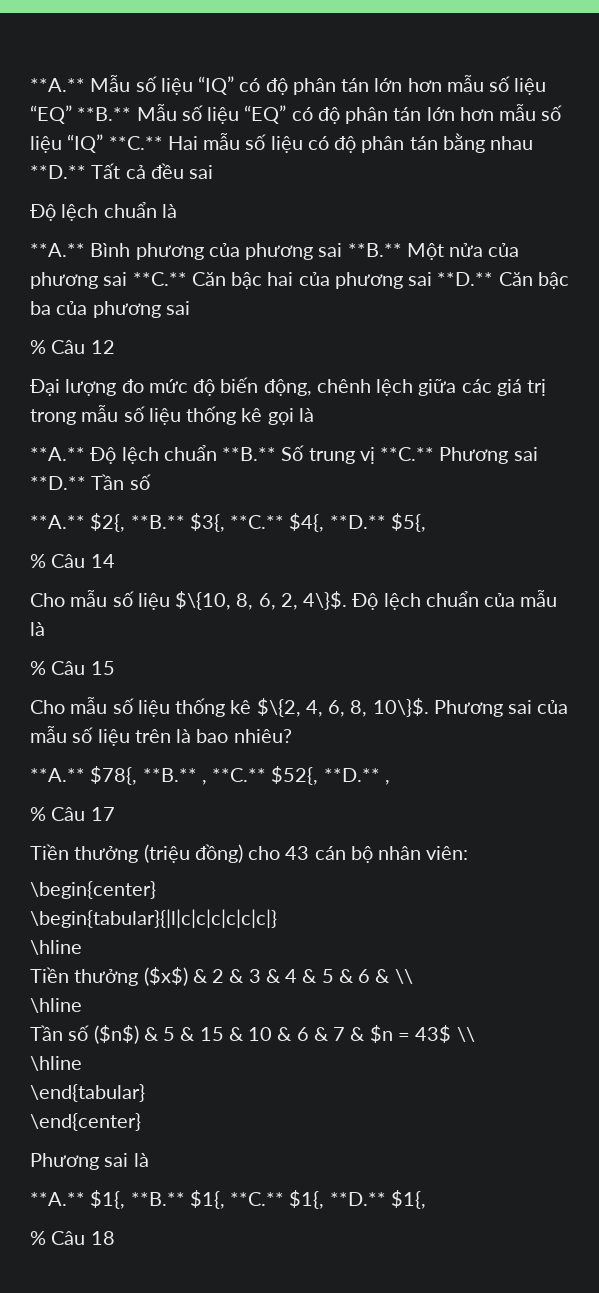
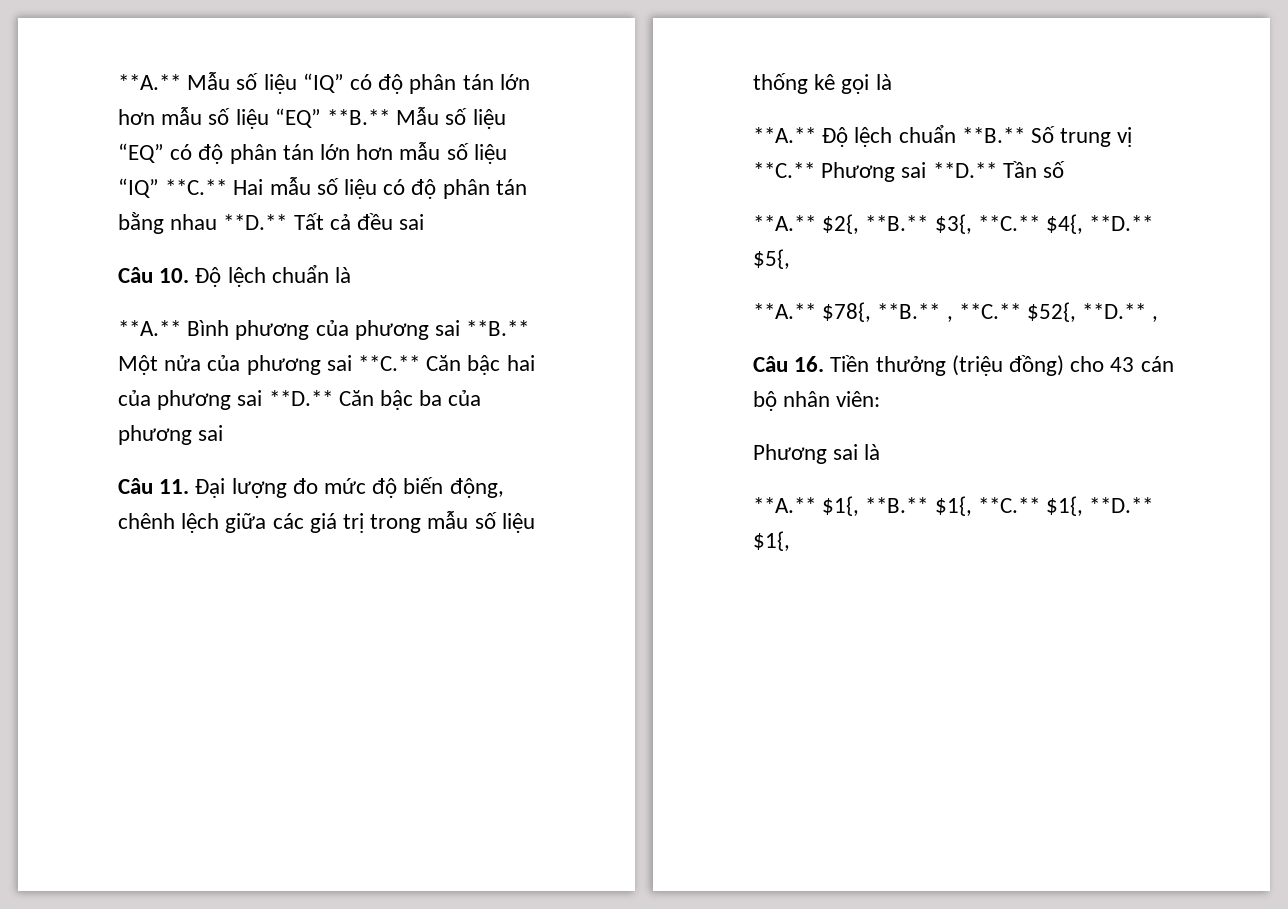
- Độ lệch chuẩn là
+ Câu 10. Độ lệch chuẩn là
- % Câu 12
- Đại lượng đo mức độ biến động, chênh lệch giữa các giá trị trong mẫu số liệu thống kê gọi là
+ Câu 11. Đại lượng đo mức độ biến động, chênh lệch giữa các giá trị trong mẫu số liệu thống kê gọi là
- % Câu 14
- Cho mẫu số liệu $\{10, 8, 6, 2, 4\}$. Độ lệch chuẩn của mẫu là
- % Câu 15
- Cho mẫu số liệu thống kê $\{2, 4, 6, 8, 10\}$. Phương sai của mẫu số liệu trên là bao nhiêu?
- % Câu 17
- Tiền thưởng (triệu đồng) cho 43 cán bộ nhân viên:
+ Câu 16. Tiền thưởng (triệu đồng) cho 43 cán bộ nhân viên:
- \begin{center}
- \begin{tabular}{|l|c|c|c|c|c|c|}
- \hline
- Tiền thưởng ($x$) & 2 & 3 & 4 & 5 & 6 & \\
- \hline
- Tần số ($n$) & 5 & 15 & 10 & 6 & 7 & $n = 43$ \\
- \hline
- \end{tabular}
- \end{center}
- % Câu 18

